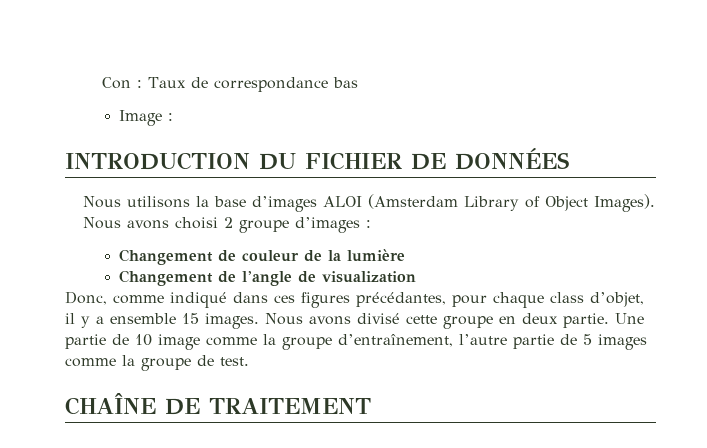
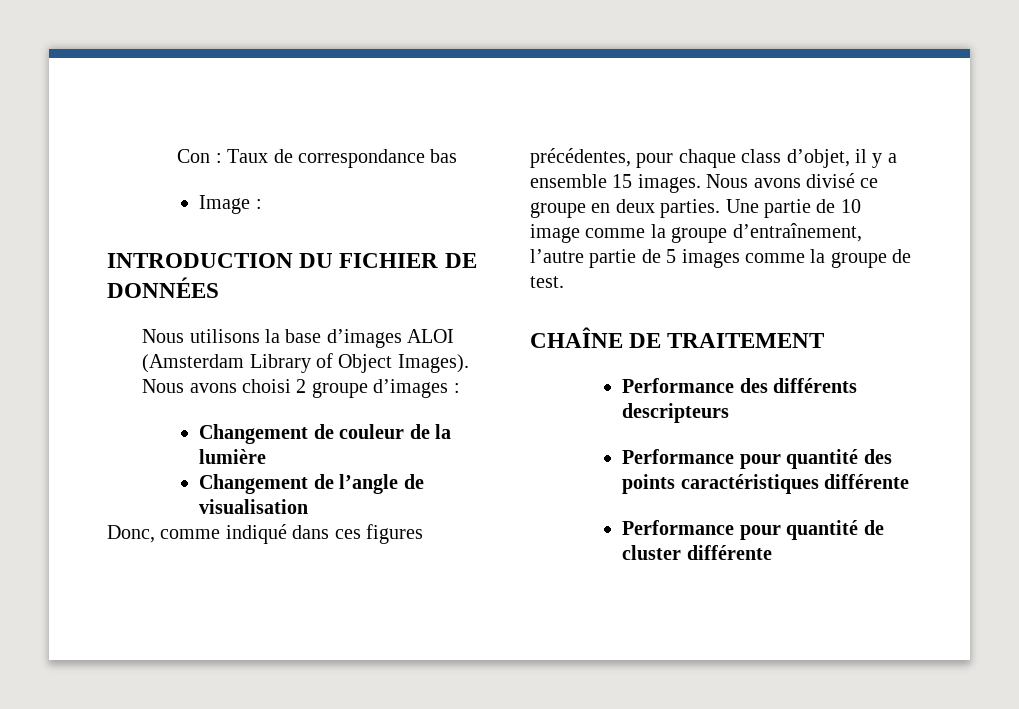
- Changement de l’angle de visualization
+ Changement de l’angle de visualisation
- Donc, comme indiqué dans ces figures précédantes, pour chaque class d’objet, il y a ensemble 15 images.
+ Donc, comme indiqué dans ces figures précédentes, pour chaque class d’objet, il y a ensemble 15 images.
- Nous avons divisé cette groupe en deux partie.
+ Nous avons divisé ce groupe en deux parties.
+ Performance des différents descripteurs
+ Performance pour quantité des points caractéristiques différente
+ Performance pour quantité de cluster différente

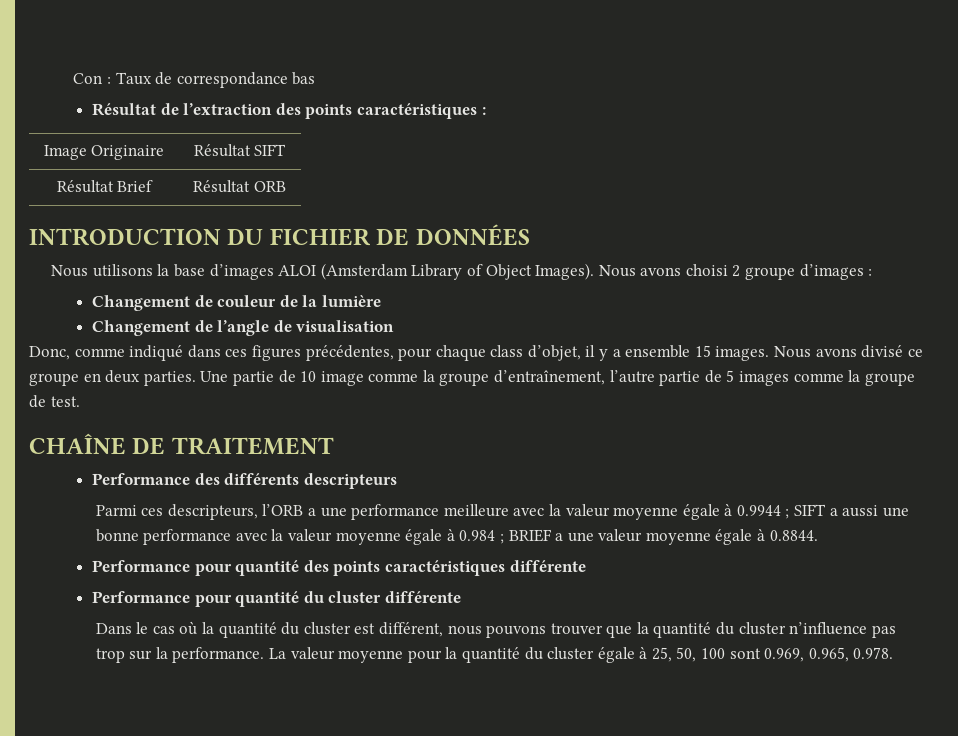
- Image :
+ Résultat de l’extraction des points caractéristiques :
+ Image Originaire | Résultat SIFT
+ Résultat Brief | Résultat ORB
+ Parmi ces descripteurs, l’ORB a une performance meilleure avec la valeur moyenne égale à 0.9944 ; SIFT a aussi une bonne performance avec la valeur moyenne égale à 0.984 ; BRIEF a une valeur moyenne égale à 0.8844.
- Performance pour quantité de cluster différente
+ Performance pour quantité du cluster différente
+ Dans le cas où la quantité du cluster est différent, nous pouvons trouver que la quantité du cluster n’influence pas trop sur la performance. La valeur moyenne pour la quantité du cluster égale à 25, 50, 100 sont 0.969, 0.965, 0.978.

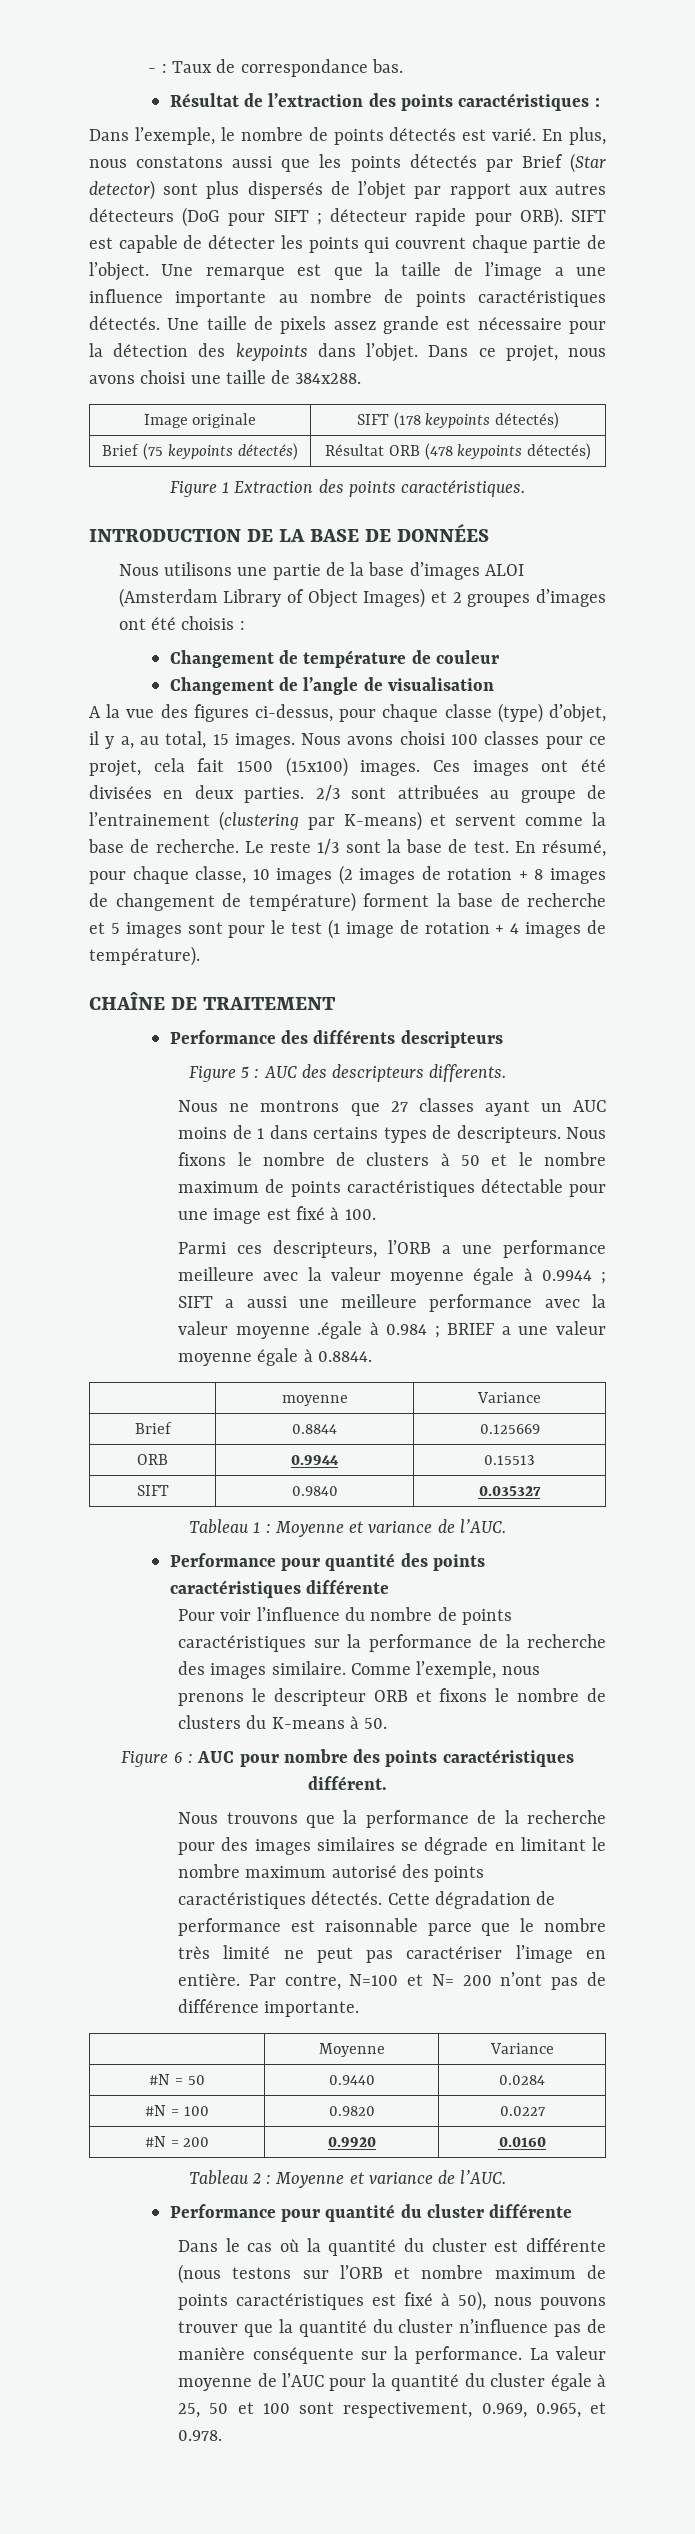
- Con : Taux de correspondance bas
+ - : Taux de correspondance bas.
+ Dans l’exemple, le nombre de points détectés est varié. En plus, nous constatons aussi que les points détectés par Brief (Star detector) sont plus dispersés de l’objet par rapport aux autres détecteurs (DoG pour SIFT ; détecteur rapide pour ORB). SIFT est capable de détecter les points qui couvrent chaque partie de l’object. Une remarque est que la taille de l’image a une influence importante au nombre de points caractéristiques détectés. Une taille de pixels assez grande est nécessaire pour la détection des keypoints dans l’objet. Dans ce projet, nous avons choisi une taille de 384x288.
- Image Originaire | Résultat SIFT
- Résultat Brief | Résultat ORB
- INTRODUCTION DU FICHIER DE DONNÉES
+ Image originale | SIFT (178 keypoints détectés)
+ Brief (75 keypoints détectés) | Résultat ORB (478 keypoints détectés)
+ Figure 1 Extraction des points caractéristiques.
+ INTRODUCTION DE LA BASE DE DONNÉES
- Nous utilisons la base d’images ALOI (Amsterdam Library of Object Images). Nous avons choisi 2 groupe d’images :
+ Nous utilisons une partie de la base d’images ALOI (Amsterdam Library of Object Images) et 2 groupes d’images ont été choisis :
- Changement de couleur de la lumière
+ Changement de température de couleur
- Donc, comme indiqué dans ces figures précédentes, pour chaque class d’objet, il y a ensemble 15 images. Nous avons divisé ce groupe en deux parties. Une partie de 10 image comme la groupe d’entraînement, l’autre partie de 5 images comme la groupe de test.
+ A la vue des figures ci-dessus, pour chaque classe (type) d’objet, il y a, au total, 15 images. Nous avons choisi 100 classes pour ce projet, cela fait 1500 (15x100) images. Ces images ont été divisées en deux parties. 2/3 sont attribuées au groupe de l’entrainement (clustering par K-means) et servent comme la base de recherche. Le reste 1/3 sont la base de test. En résumé, pour chaque classe, 10 images (2 images de rotation + 8 images de changement de température) forment la base de recherche et 5 images sont pour le test (1 image de rotation + 4 images de température).
+ Figure 5 : AUC des descripteurs differents.
+ Nous ne montrons que 27 classes ayant un AUC moins de 1 dans certains types de descripteurs. Nous fixons le nombre de clusters à 50 et le nombre maximum de points caractéristiques détectable pour une image est fixé à 100.
- Parmi ces descripteurs, l’ORB a une performance meilleure avec la valeur moyenne égale à 0.9944 ; SIFT a aussi une bonne performance avec la valeur moyenne égale à 0.984 ; BRIEF a une valeur moyenne égale à 0.8844.
+ Parmi ces descripteurs, l’ORB a une performance meilleure avec la valeur moyenne égale à 0.9944 ; SIFT a aussi une meilleure performance avec la valeur moyenne .égale à 0.984 ; BRIEF a une valeur moyenne égale à 0.8844.
+ | moyenne | Variance
+ Brief | 0.8844 | 0.125669
+ ORB | 0.9944 | 0.15513
+ SIFT | 0.9840 | 0.035327
+ Tableau 1 : Moyenne et variance de l’AUC.
+ Pour voir l’influence du nombre de points caractéristiques sur la performance de la recherche des images similaire. Comme l’exemple, nous prenons le descripteur ORB et fixons le nombre de clusters du K-means à 50.
+ Figure 6 : AUC pour nombre des points caractéristiques différent.
+ Nous trouvons que la performance de la recherche pour des images similaires se dégrade en limitant le nombre maximum autorisé des points caractéristiques détectés. Cette dégradation de performance est raisonnable parce que le nombre très limité ne peut pas caractériser l’image en entière. Par contre, N=100 et N= 200 n’ont pas de différence importante.
+ | Moyenne | Variance
+ #N = 50 | 0.9440 | 0.0284
+ #N = 100 | 0.9820 | 0.0227
+ #N = 200 | 0.9920 | 0.0160
+ Tableau 2 : Moyenne et variance de l’AUC.
- Dans le cas où la quantité du cluster est différent, nous pouvons trouver que la quantité du cluster n’influence pas trop sur la performance.
+ Dans le cas où la quantité du cluster est différente (nous testons sur l’ORB et nombre maximum de points caractéristiques est fixé à 50), nous pouvons trouver que la quantité du cluster n’influence pas de manière conséquente sur la performance.
- La valeur moyenne pour la quantité du cluster égale à 25, 50, 100 sont 0.969, 0.965, 0.978.
+ La valeur moyenne de l’AUC pour la quantité du cluster égale à 25, 50 et 100 sont respectivement, 0.969, 0.965, et 0.978.

